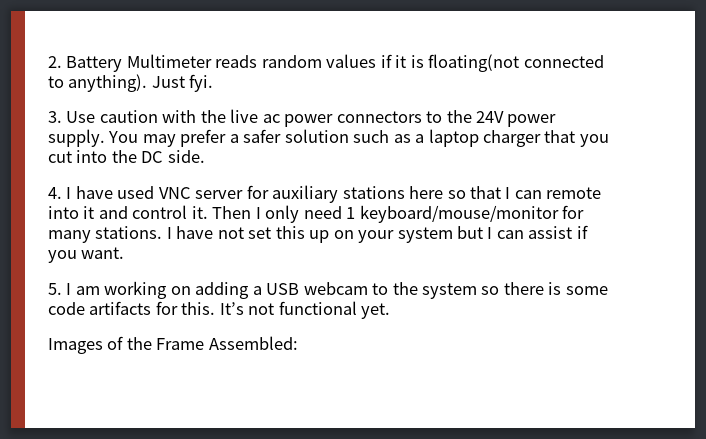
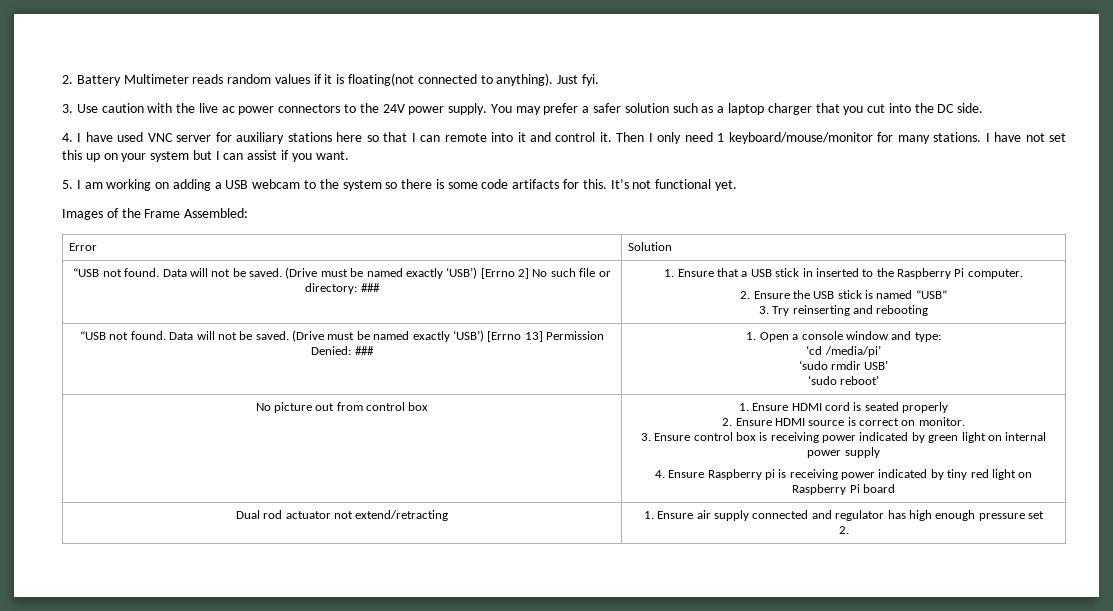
+ Error | Solution
+ “USB not found. Data will not be saved. (Drive must be named exactly ‘USB’) [Errno 2] No such file or directory: ### | 1. Ensure that a USB stick in inserted to the Raspberry Pi computer.
+ 2. Ensure the USB stick is named “USB”
+ 3. Try reinserting and rebooting
+ “USB not found. Data will not be saved. (Drive must be named exactly ‘USB’) [Errno 13] Permission Denied: ### | 1. Open a console window and type:
+ ‘cd /media/pi’
+ ‘sudo rmdir USB’
+ ‘sudo reboot’
+ No picture out from control box | 1. Ensure HDMI cord is seated properly
+ 2. Ensure HDMI source is correct on monitor.
+ 3. Ensure control box is receiving power indicated by green light on internal power supply
+ 4. Ensure Raspberry pi is receiving power indicated by tiny red light on Raspberry Pi board
+ Dual rod actuator not extend/retracting | 1. Ensure air supply connected and regulator has high enough pressure set
+ 2.

